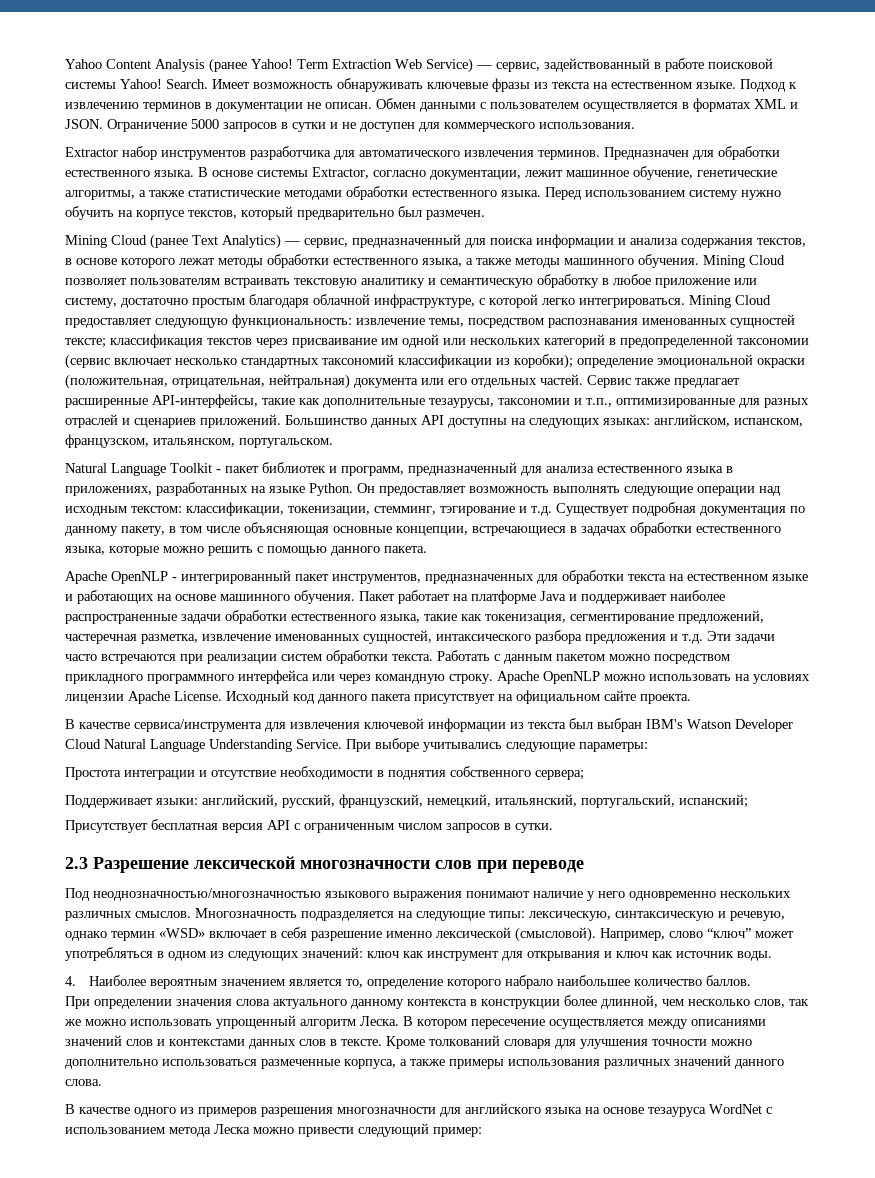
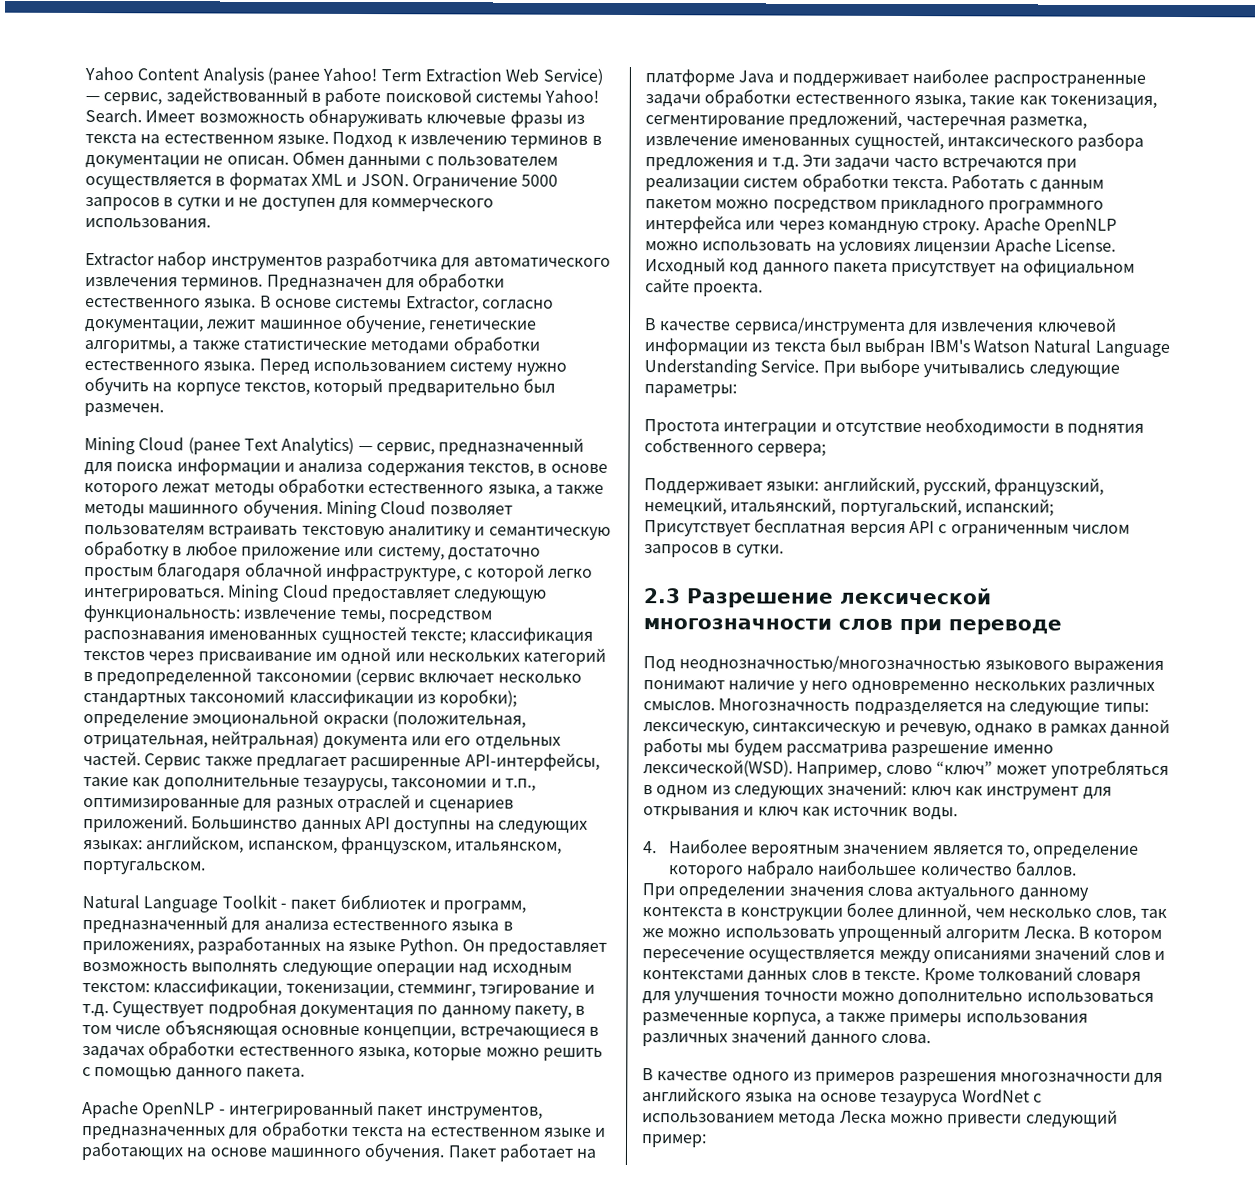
- В качестве сервиса/инструмента для извлечения ключевой информации из текста был выбран IBM's Watson Developer Cloud Natural Language Understanding Service.
+ В качестве сервиса/инструмента для извлечения ключевой информации из текста был выбран IBM's Watson Natural Language Understanding Service.
- Многозначность подразделяется на следующие типы: лексическую, синтаксическую и речевую, однако термин «WSD» включает в себя разрешение именно лексической (смысловой).
+ Многозначность подразделяется на следующие типы: лексическую, синтаксическую и речевую, однако в рамках данной работы мы будем рассматрива разрешение именно лексической(WSD).

